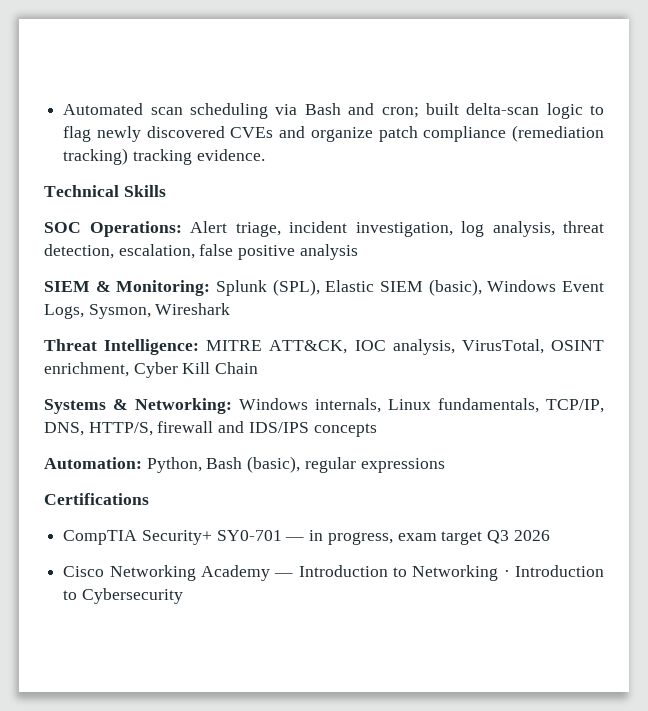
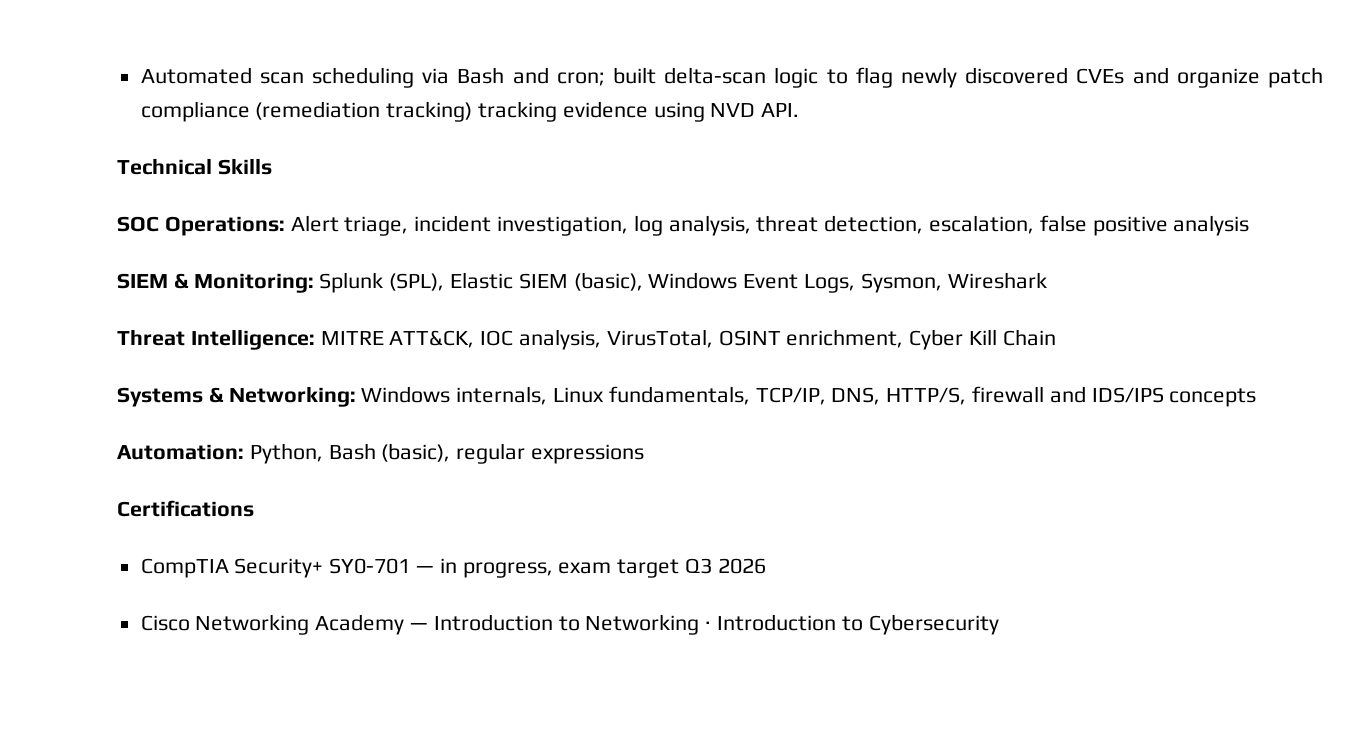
- Automated scan scheduling via Bash and cron; built delta-scan logic to flag newly discovered CVEs and organize patch compliance (remediation tracking) tracking evidence.
+ Automated scan scheduling via Bash and cron; built delta-scan logic to flag newly discovered CVEs and organize patch compliance (remediation tracking) tracking evidence using NVD API.

